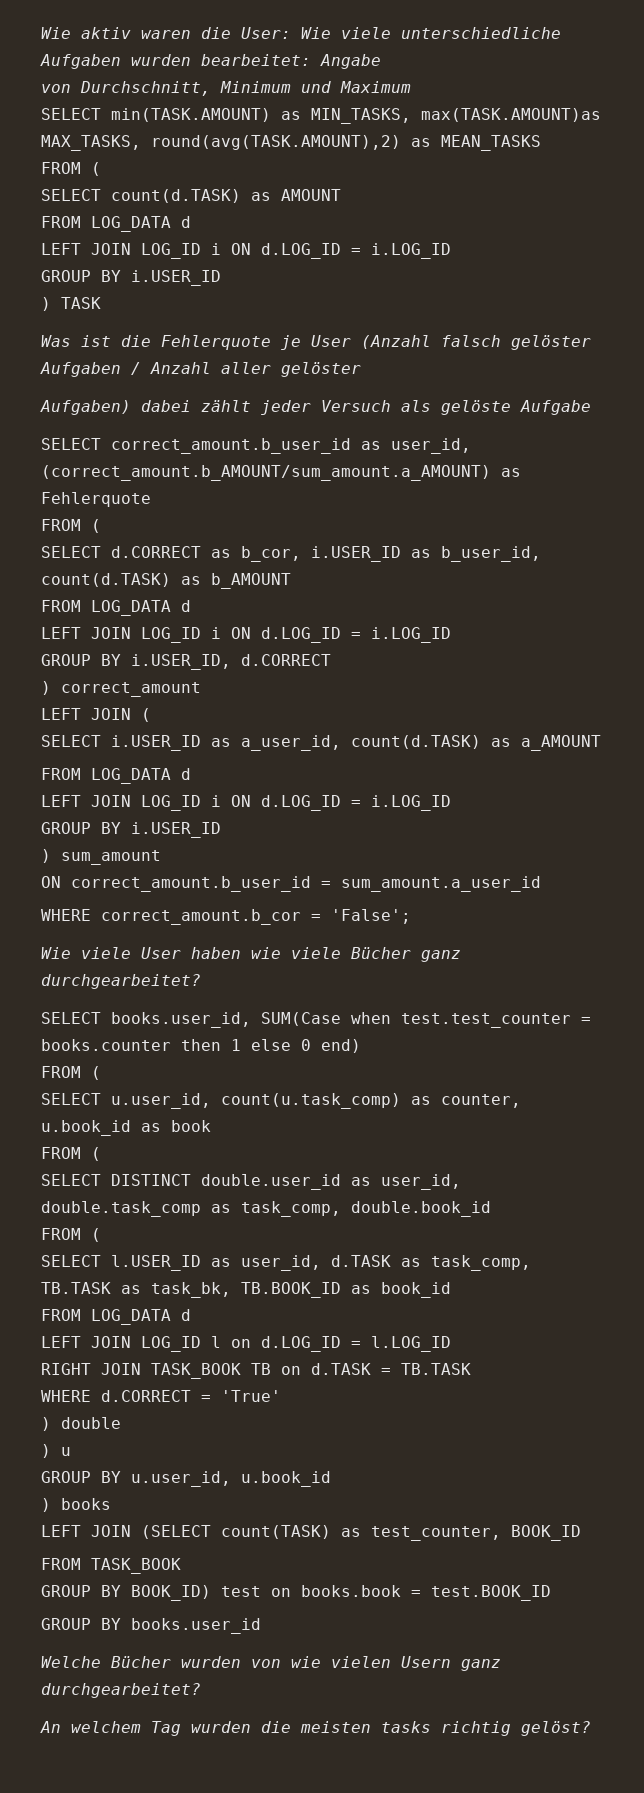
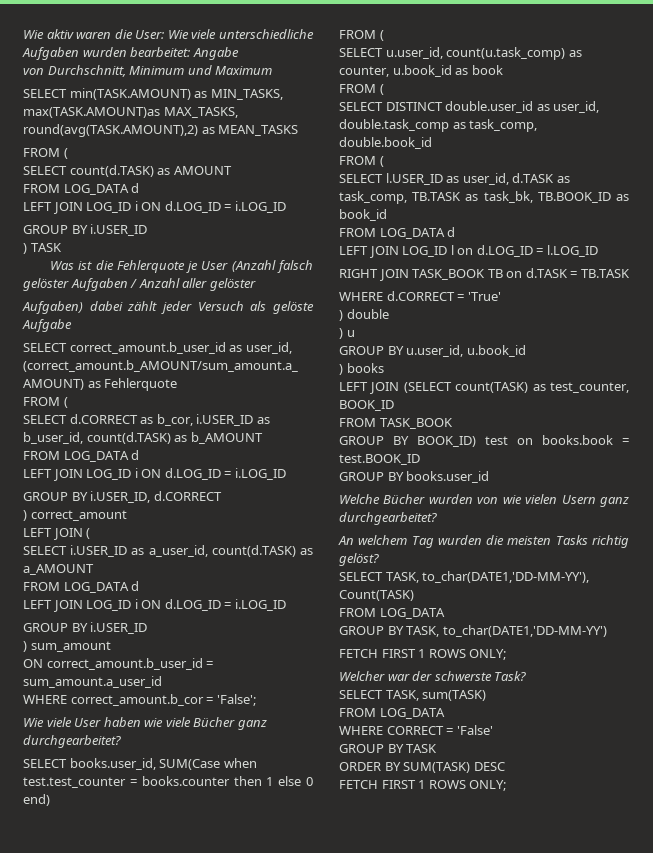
- An welchem Tag wurden die meisten tasks richtig gelöst?
+ An welchem Tag wurden die meisten Tasks richtig gelöst?
+ SELECT TASK, to_char(DATE1,'DD-MM-YY'), Count(TASK)
+ FROM LOG_DATA
+ GROUP BY TASK, to_char(DATE1,'DD-MM-YY')
+ FETCH FIRST 1 ROWS ONLY;
+ Welcher war der schwerste Task?
+ SELECT TASK, sum(TASK)
+ FROM LOG_DATA
+ WHERE CORRECT = 'False'
+ GROUP BY TASK
+ ORDER BY SUM(TASK) DESC
+ FETCH FIRST 1 ROWS ONLY;

